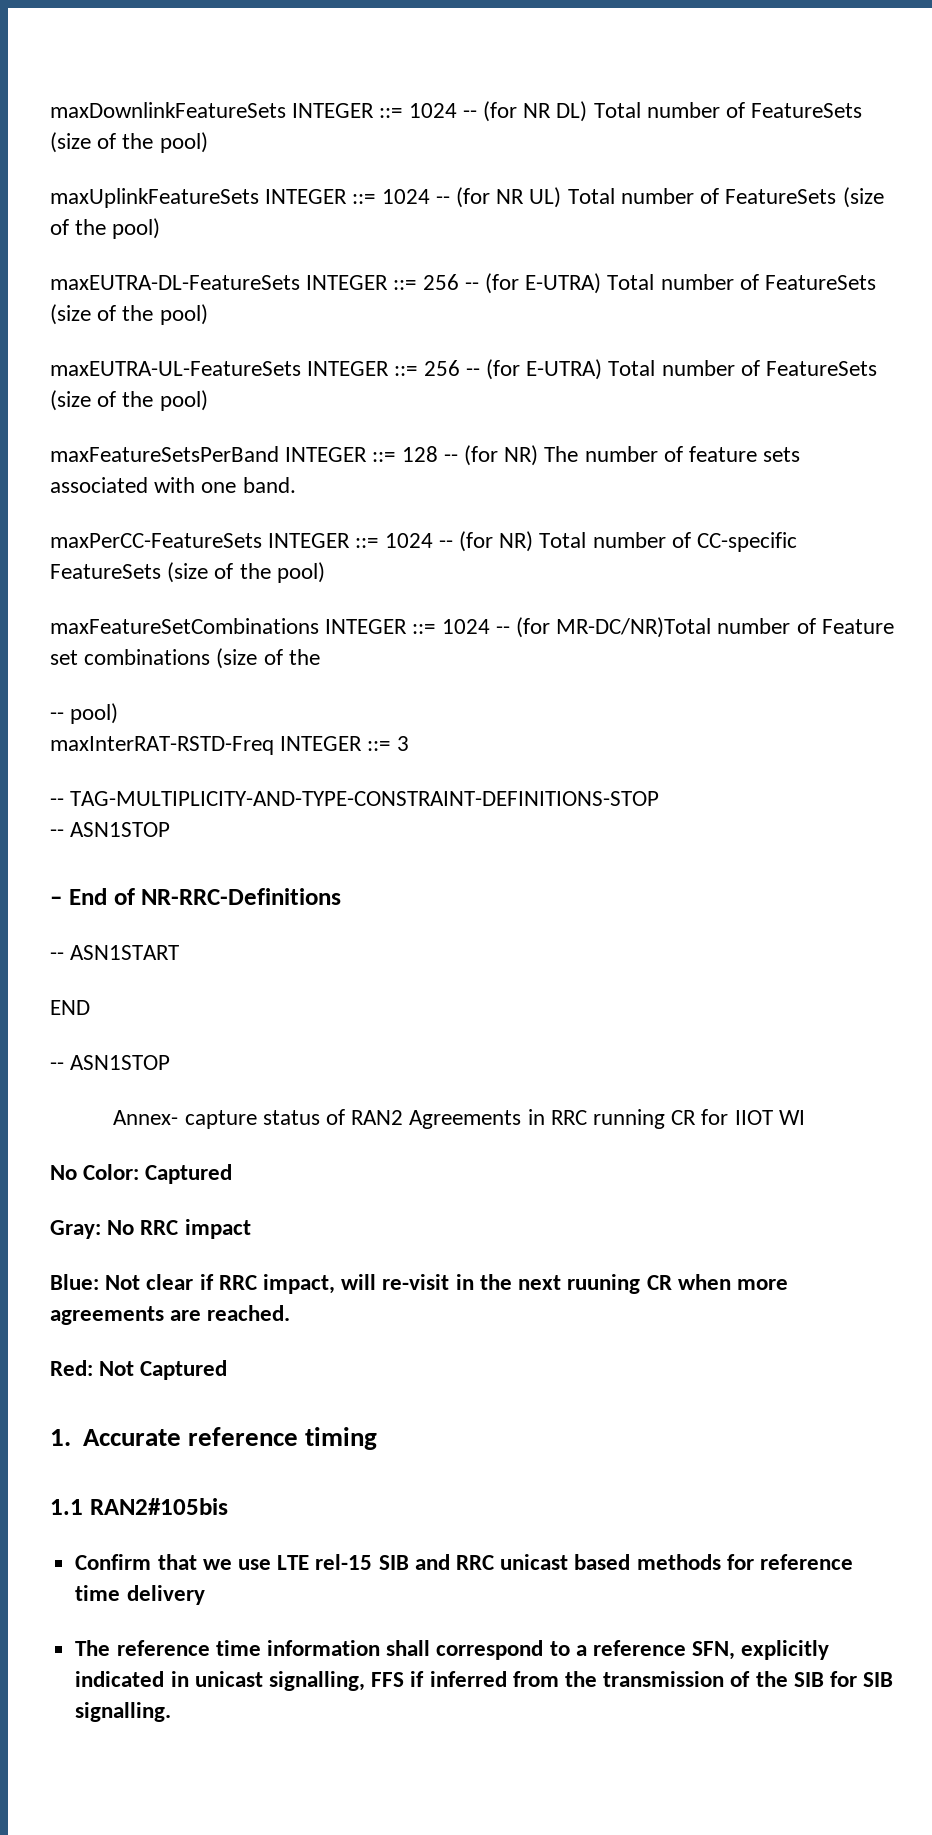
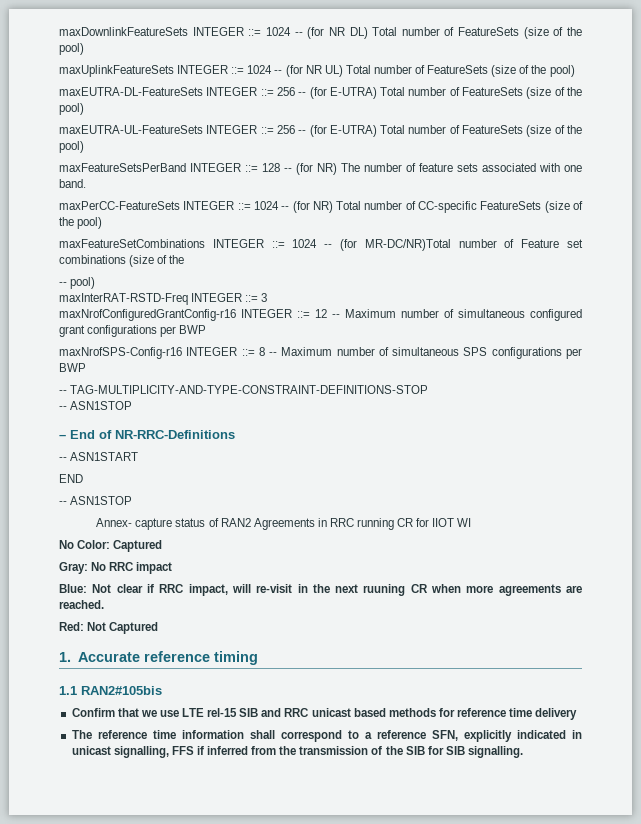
+ maxNrofConfiguredGrantConfig-r16 INTEGER ::= 12 -- Maximum number of simultaneous configured grant configurations per BWP
+ maxNrofSPS-Config-r16 INTEGER ::= 8 -- Maximum number of simultaneous SPS configurations per BWP

